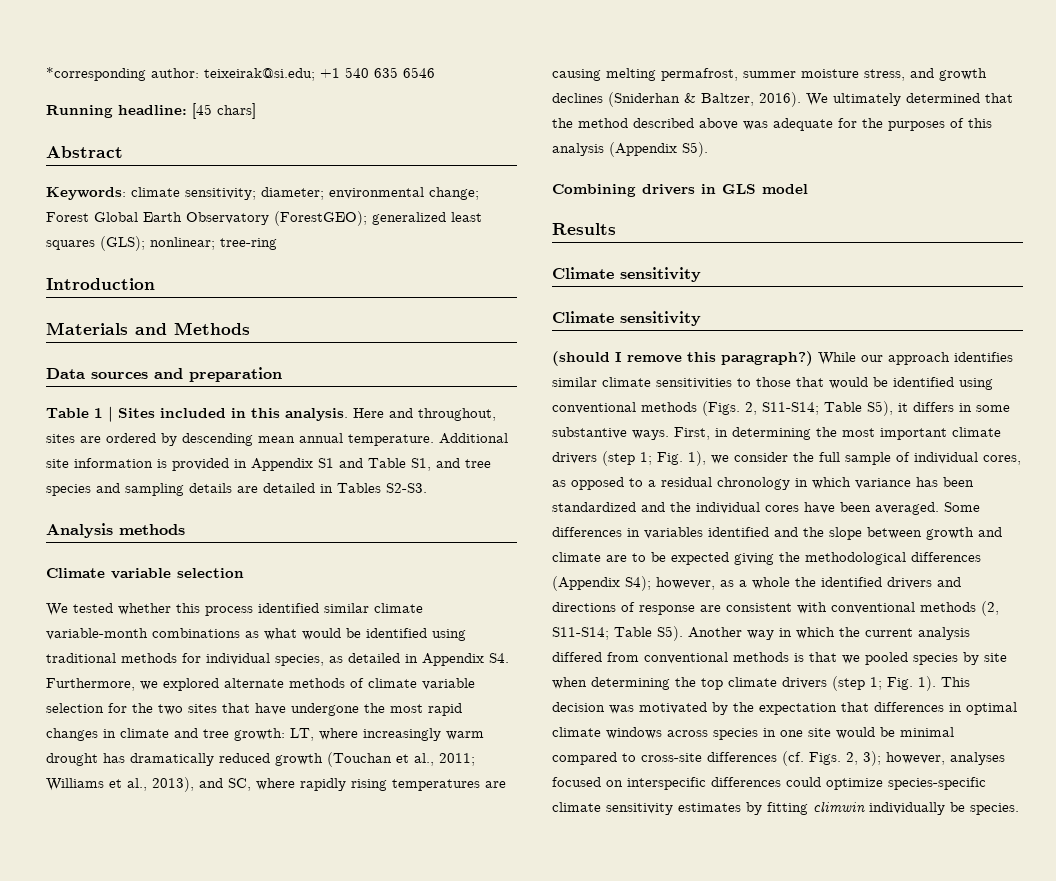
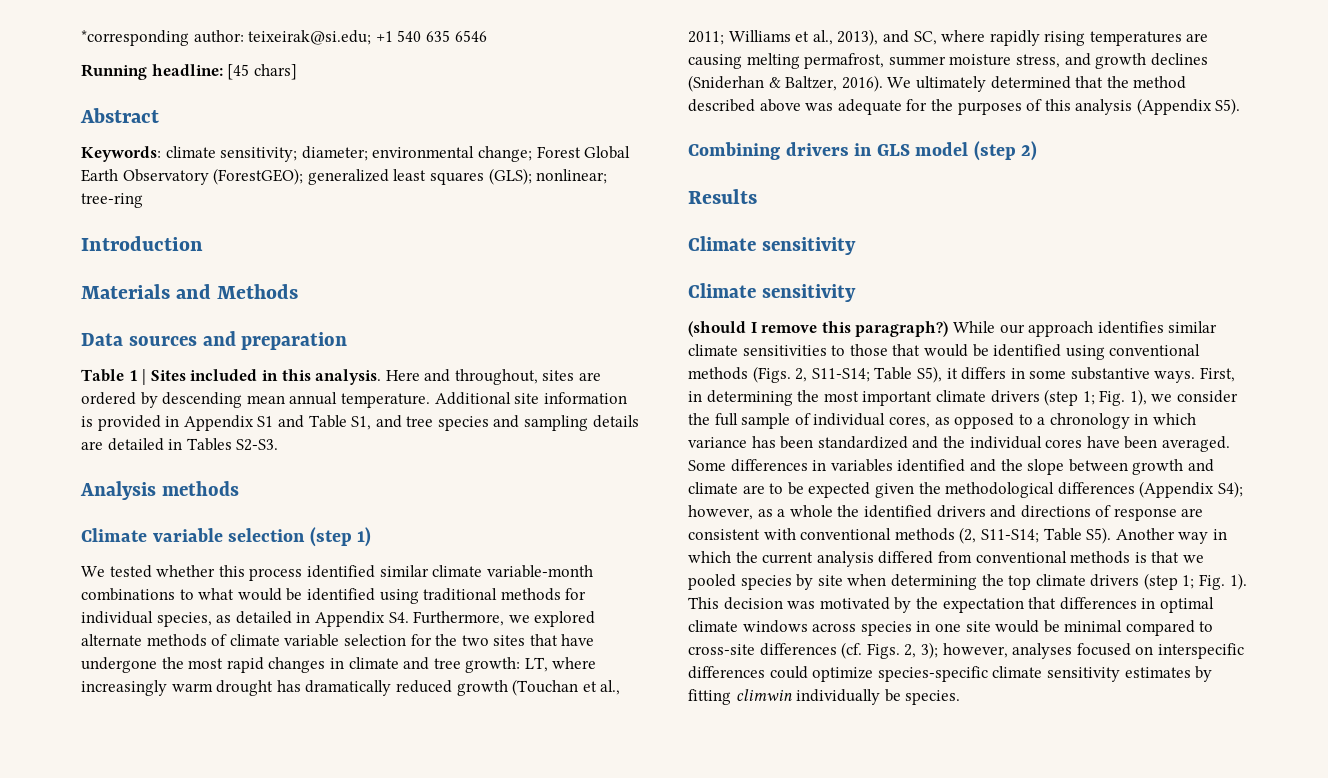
- Climate variable selection
+ Climate variable selection (step 1)
- We tested whether this process identified similar climate variable-month combinations as what would be identified using traditional methods for individual species, as detailed in Appendix S4. Furthermore, we explored alternate methods of climate variable selection for the two sites that have undergone the most rapid changes in climate and tree growth:
+ We tested whether this process identified similar climate variable-month combinations to what would be identified using traditional methods for individual species, as detailed in Appendix S4. Furthermore, we explored alternate methods of climate variable selection for the two sites that have undergone the most rapid changes in climate and tree growth:
- Combining drivers in GLS model
+ Combining drivers in GLS model (step 2)
- First, in determining the most important climate drivers (step 1; Fig. 1), we consider the full sample of individual cores, as opposed to a residual chronology in which variance has been standardized and the individual cores have been averaged.
+ First, in determining the most important climate drivers (step 1; Fig. 1), we consider the full sample of individual cores, as opposed to a chronology in which variance has been standardized and the individual cores have been averaged.
- Some differences in variables identified and the slope between growth and climate are to be expected giving the methodological differences (Appendix S4);
+ Some differences in variables identified and the slope between growth and climate are to be expected given the methodological differences (Appendix S4);

